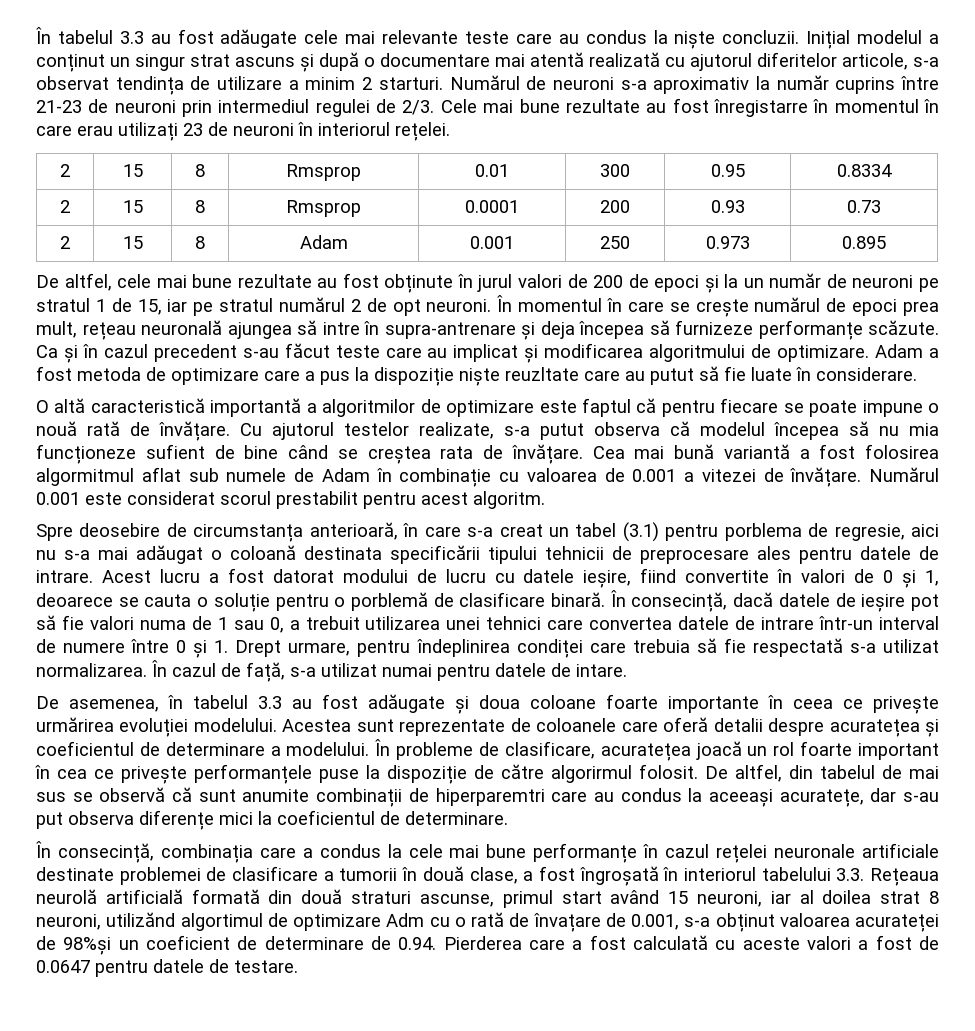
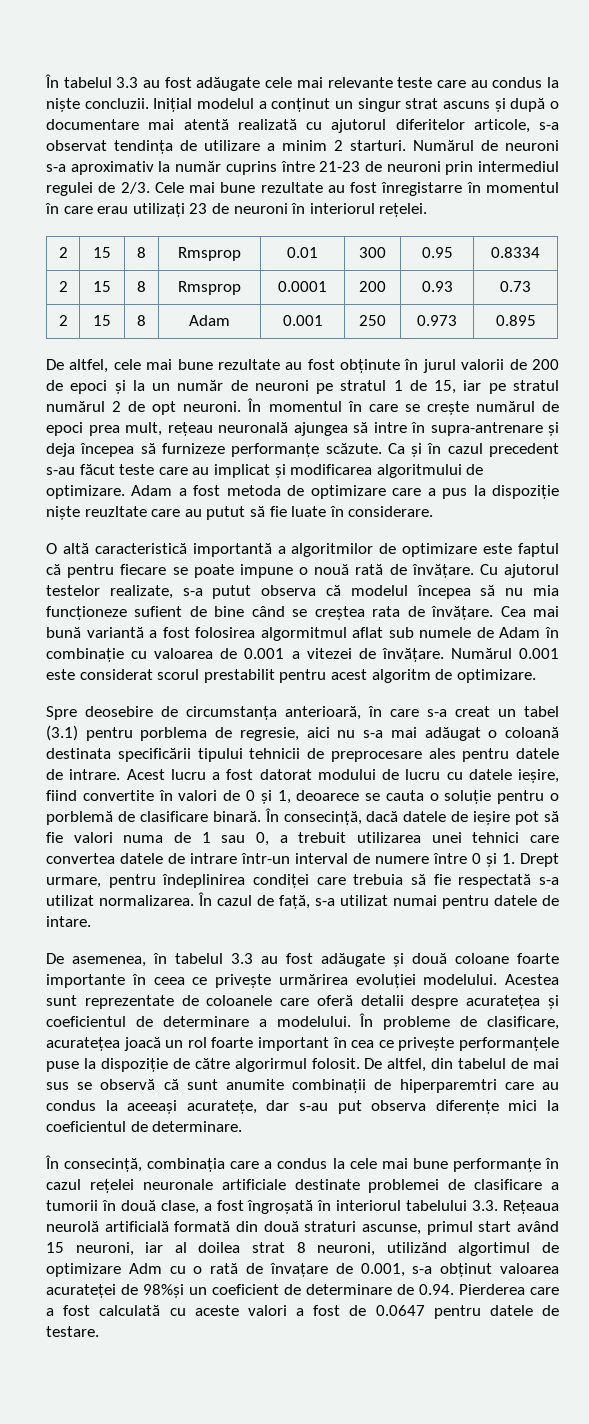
- De altfel, cele mai bune rezultate au fost obținute în jurul valori de 200 de epoci și la un număr de neuroni pe stratul 1 de 15, iar pe stratul numărul 2 de opt neuroni.
+ De altfel, cele mai bune rezultate au fost obținute în jurul valorii de 200 de epoci și la un număr de neuroni pe stratul 1 de 15, iar pe stratul numărul 2 de opt neuroni.
- Numărul 0.001 este considerat scorul prestabilit pentru acest algoritm.
+ Numărul 0.001 este considerat scorul prestabilit pentru acest algoritm de optimizare.
- De asemenea, în tabelul 3.3 au fost adăugate și doua coloane foarte importante în ceea ce privește urmărirea evoluției modelului.
+ De asemenea, în tabelul 3.3 au fost adăugate și două coloane foarte importante în ceea ce privește urmărirea evoluției modelului.

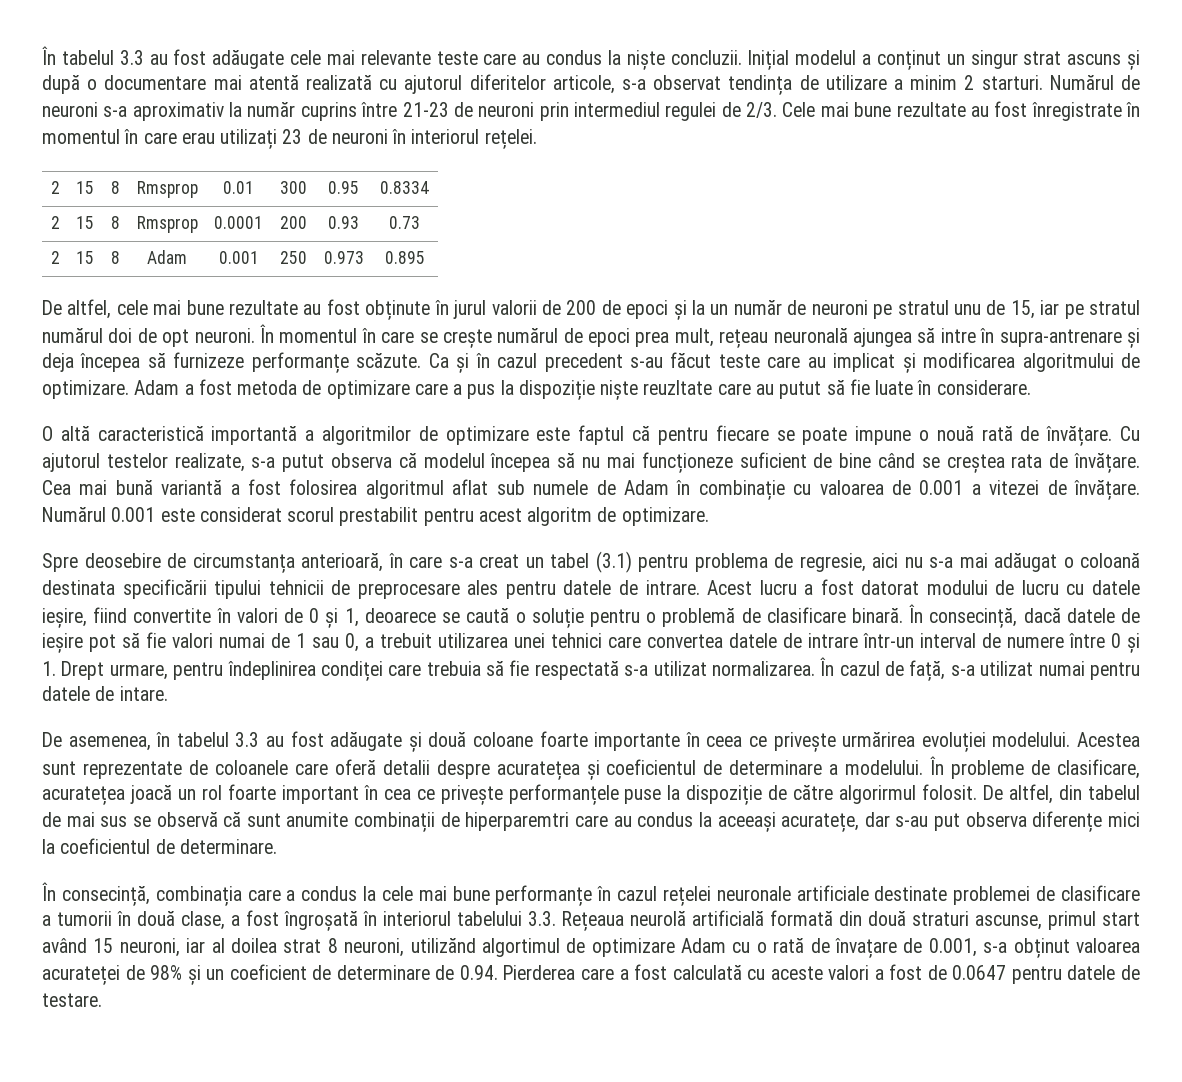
- Cele mai bune rezultate au fost înregistarre în momentul în care erau utilizați 23 de neuroni în interiorul rețelei.
+ Cele mai bune rezultate au fost înregistrate în momentul în care erau utilizați 23 de neuroni în interiorul rețelei.
- De altfel, cele mai bune rezultate au fost obținute în jurul valorii de 200 de epoci și la un număr de neuroni pe stratul 1 de 15, iar pe stratul numărul 2 de opt neuroni.
+ De altfel, cele mai bune rezultate au fost obținute în jurul valorii de 200 de epoci și la un număr de neuroni pe stratul unu de 15, iar pe stratul numărul doi de opt neuroni.
- Cu ajutorul testelor realizate, s-a putut observa că modelul începea să nu mia funcționeze sufient de bine când se creștea rata de învățare.
+ Cu ajutorul testelor realizate, s-a putut observa că modelul începea să nu mai funcționeze suficient de bine când se creștea rata de învățare.
- Cea mai bună variantă a fost folosirea algormitmul aflat sub numele de Adam în combinație cu valoarea de 0.001 a vitezei de învățare.
+ Cea mai bună variantă a fost folosirea algoritmul aflat sub numele de Adam în combinație cu valoarea de 0.001 a vitezei de învățare.
- Spre deosebire de circumstanța anterioară, în care s-a creat un tabel (3.1) pentru porblema de regresie, aici nu s-a mai adăugat o coloană destinata specificării tipului tehnicii de preprocesare ales pentru datele de intrare.
+ Spre deosebire de circumstanța anterioară, în care s-a creat un tabel (3.1) pentru problema de regresie, aici nu s-a mai adăugat o coloană destinata specificării tipului tehnicii de preprocesare ales pentru datele de intrare.
- Acest lucru a fost datorat modului de lucru cu datele ieșire, fiind convertite în valori de 0 și 1, deoarece se cauta o soluție pentru o porblemă de clasificare binară.
+ Acest lucru a fost datorat modului de lucru cu datele ieșire, fiind convertite în valori de 0 și 1, deoarece se caută o soluție pentru o problemă de clasificare binară.
- În consecință, dacă datele de ieșire pot să fie valori numa de 1 sau 0, a trebuit utilizarea unei tehnici care convertea datele de intrare într-un interval de numere între 0 și 1. Drept urmare, pentru îndeplinirea condiței care trebuia să fie respectată s-a utilizat normalizarea.
+ În consecință, dacă datele de ieșire pot să fie valori numai de 1 sau 0, a trebuit utilizarea unei tehnici care convertea datele de intrare într-un interval de numere între 0 și 1. Drept urmare, pentru îndeplinirea condiței care trebuia să fie respectată s-a utilizat normalizarea.
- În consecință, combinația care a condus la cele mai bune performanțe în cazul rețelei neuronale artificiale destinate problemei de clasificare a tumorii în două clase, a fost îngroșată în interiorul tabelului 3.3. Rețeaua neurolă artificială formată din două straturi ascunse, primul start având 15 neuroni, iar al doilea strat 8 neuroni, utilizănd algortimul de optimizare Adm cu o rată de învațare de 0.001, s-a obținut valoarea acurateței de 98%și un coeficient de determinare de 0.94. Pierderea care a fost calculată cu aceste valori a fost de 0.0647 pentru datele de testare.
+ În consecință, combinația care a condus la cele mai bune performanțe în cazul rețelei neuronale artificiale destinate problemei de clasificare a tumorii în două clase, a fost îngroșată în interiorul tabelului 3.3. Rețeaua neurolă artificială formată din două straturi ascunse, primul start având 15 neuroni, iar al doilea strat 8 neuroni, utilizănd algortimul de optimizare Adam cu o rată de învațare de 0.001, s-a obținut valoarea acurateței de 98% și un coeficient de determinare de 0.94. Pierderea care a fost calculată cu aceste valori a fost de 0.0647 pentru datele de testare.

